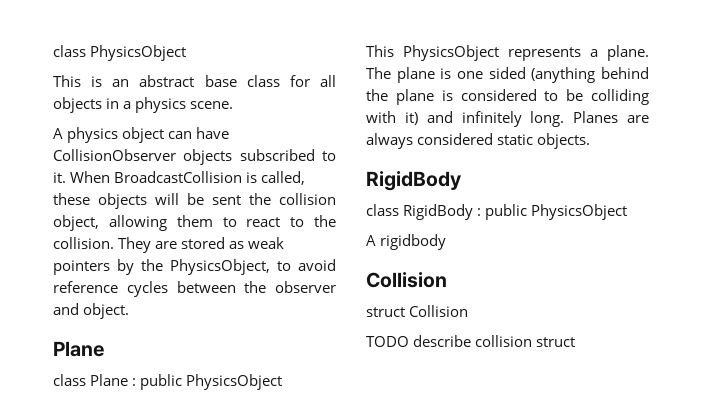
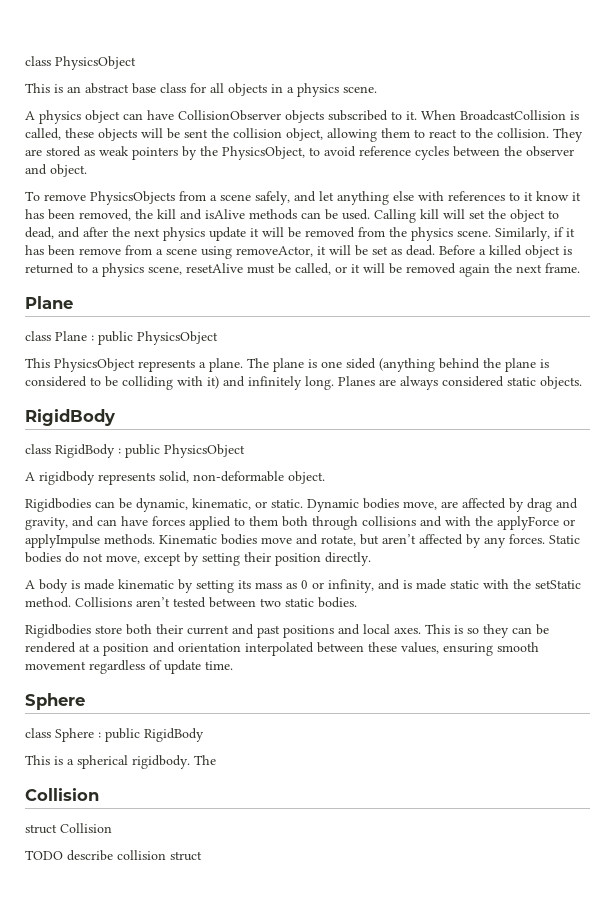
+ To remove PhysicsObjects from a scene safely, and let anything else with references to it know it has been removed, the kill and isAlive methods can be used. Calling kill will set the object to dead, and after the next physics update it will be removed from the physics scene. Similarly, if it has been remove from a scene using removeActor, it will be set as dead. Before a killed object is returned to a physics scene, resetAlive must be called, or it will be removed again the next frame.
- A rigidbody
+ A rigidbody represents solid, non-deformable object.
+ Rigidbodies can be dynamic, kinematic, or static. Dynamic bodies move, are affected by drag and gravity, and can have forces applied to them both through collisions and with the applyForce or applyImpulse methods. Kinematic bodies move and rotate, but aren’t affected by any forces. Static bodies do not move, except by setting their position directly.
+ A body is made kinematic by setting its mass as 0 or infinity, and is made static with the setStatic method. Collisions aren’t tested between two static bodies.
+ Rigidbodies store both their current and past positions and local axes. This is so they can be rendered at a position and orientation interpolated between these values, ensuring smooth movement regardless of update time.
+ Sphere
+ class Sphere : public RigidBody
+ This is a spherical rigidbody. The

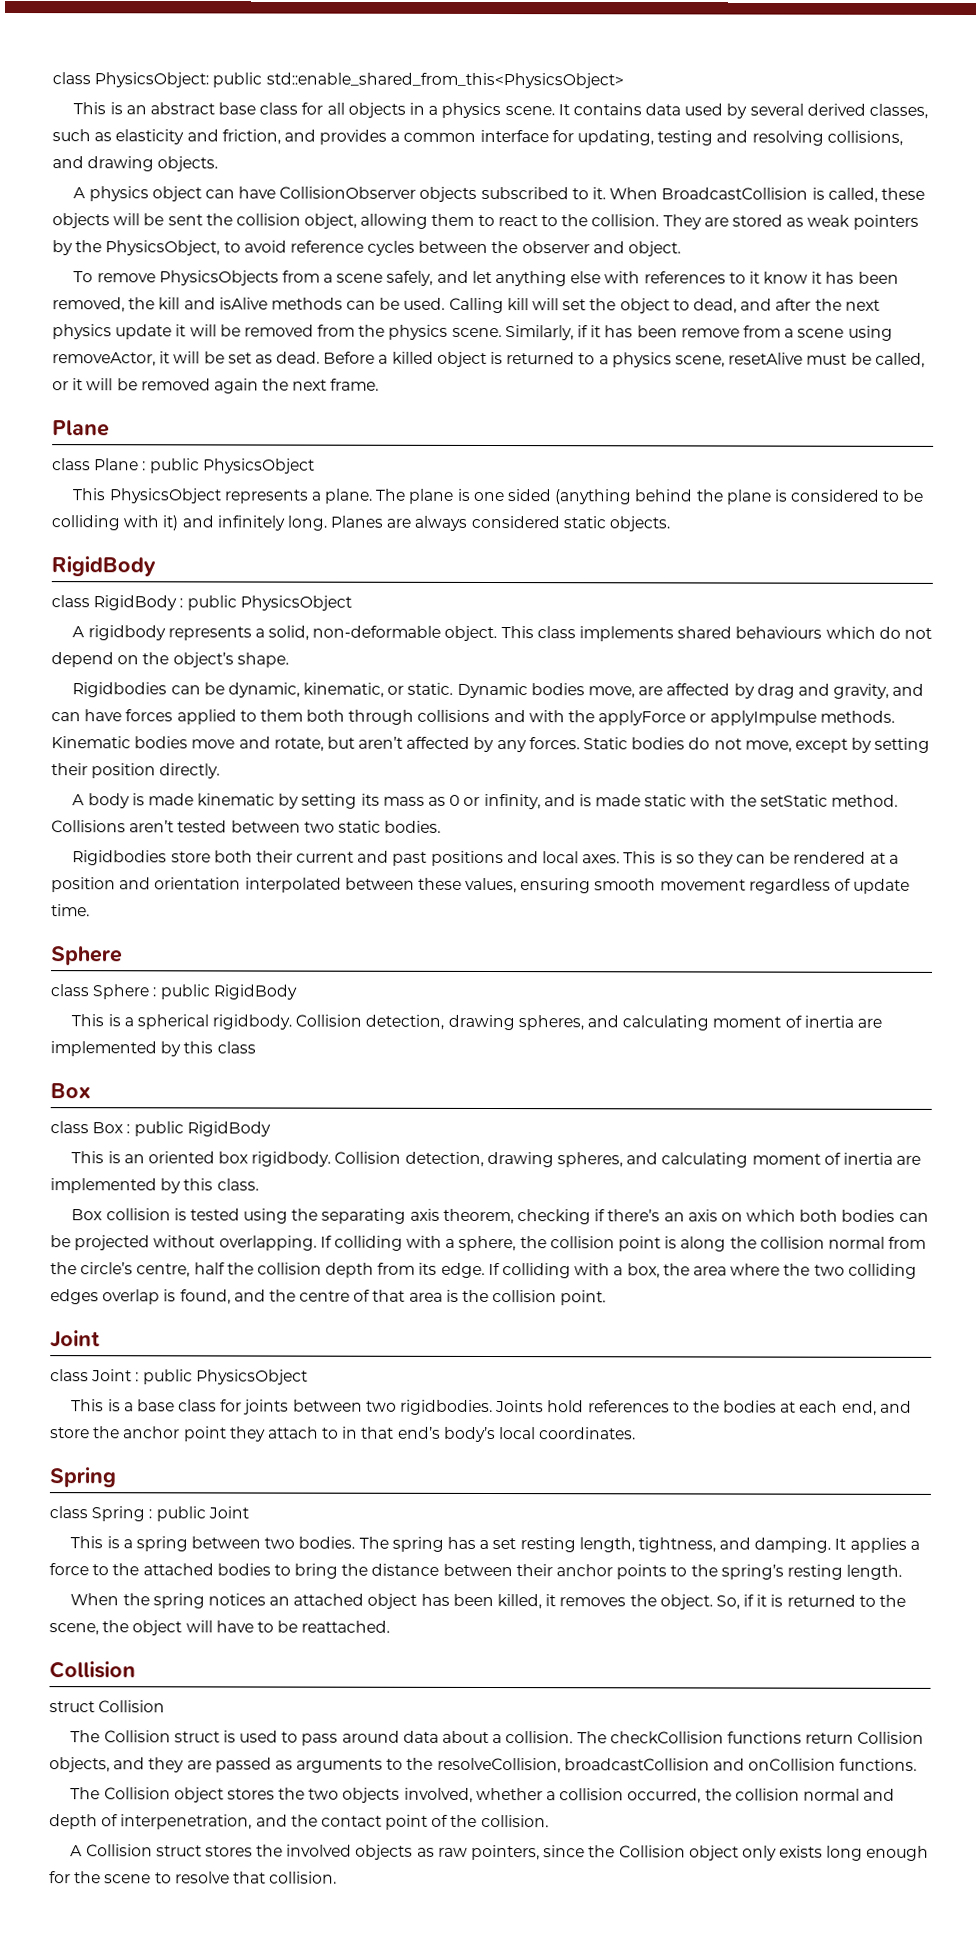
- class PhysicsObject
+ class PhysicsObject: public std::enable_shared_from_this<PhysicsObject>
+ It contains data used by several derived classes, such as elasticity and friction, and provides a common interface for updating, testing and resolving collisions, and drawing objects.
- A rigidbody represents solid, non-deformable object.
+ A rigidbody represents a solid, non-deformable object. This class implements shared behaviours which do not depend on the object’s shape.
- This is a spherical rigidbody. The
+ This is a spherical rigidbody. Collision detection, drawing spheres, and calculating moment of inertia are implemented by this class
+ Box
+ class Box : public RigidBody
+ This is an oriented box rigidbody. Collision detection, drawing spheres, and calculating moment of inertia are implemented by this class.
+ Box collision is tested using the separating axis theorem, checking if there’s an axis on which both bodies can be projected without overlapping. If colliding with a sphere, the collision point is along the collision normal from the circle’s centre, half the collision depth from its edge. If colliding with a box, the area where the two colliding edges overlap is found, and the centre of that area is the collision point.
+ Joint
+ class Joint : public PhysicsObject
+ This is a base class for joints between two rigidbodies. Joints hold references to the bodies at each end, and store the anchor point they attach to in that end’s body’s local coordinates.
+ Spring
+ class Spring : public Joint
+ This is a spring between two bodies. The spring has a set resting length, tightness, and damping. It applies a force to the attached bodies to bring the distance between their anchor points to the spring’s resting length.
+ When the spring notices an attached object has been killed, it removes the object. So, if it is returned to the scene, the object will have to be reattached.
  Collision
  struct Collision
- TODO describe collision struct
+ The Collision struct is used to pass around data about a collision. The checkCollision functions return Collision objects, and they are passed as arguments to the resolveCollision, broadcastCollision and onCollision functions.
+ The Collision object stores the two objects involved, whether a collision occurred, the collision normal and depth of interpenetration, and the contact point of the collision.
+ A Collision struct stores the involved objects as raw pointers, since the Collision object only exists long enough for the scene to resolve that collision.

